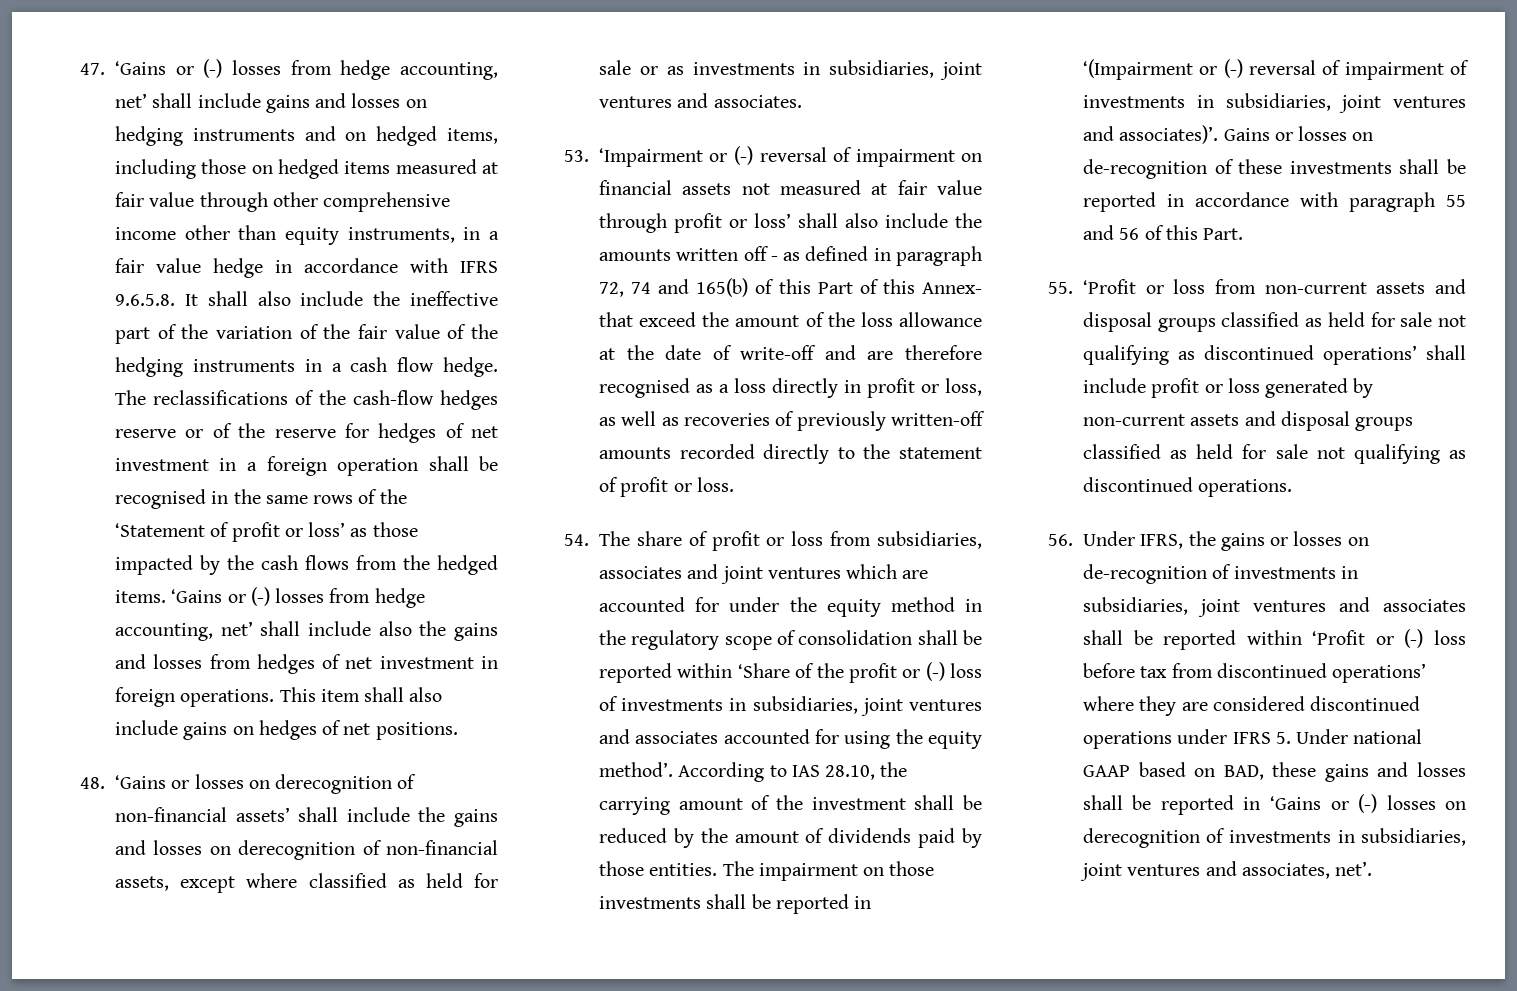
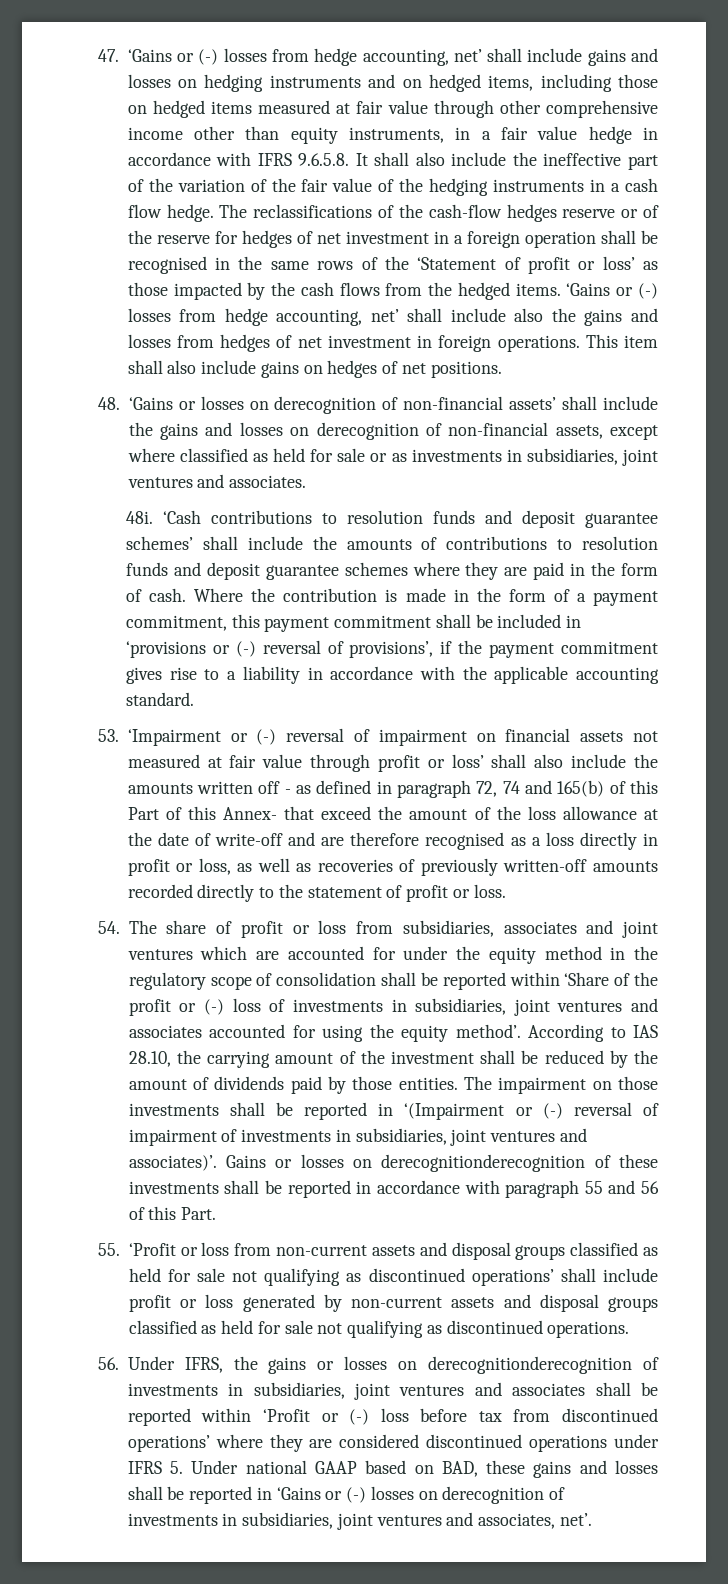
+ 48i. ‘Cash contributions to resolution funds and deposit guarantee schemes’ shall include the amounts of contributions to resolution funds and deposit guarantee schemes where they are paid in the form of cash. Where the contribution is made in the form of a payment commitment, this payment commitment shall be included in ‘provisions or (-) reversal of provisions’, if the payment commitment gives rise to a liability in accordance with the applicable accounting standard.
- Gains or losses on de-recognition of these investments shall be reported in accordance with paragraph 55 and 56 of this Part.
+ Gains or losses on derecognitionderecognition of these investments shall be reported in accordance with paragraph 55 and 56 of this Part.
- 56. Under IFRS, the gains or losses on de-recognition of investments in subsidiaries, joint ventures and associates shall be reported within ‘Profit or (-) loss before tax from discontinued operations’ where they are considered discontinued operations under IFRS 5. Under national GAAP based on BAD, these gains and losses shall be reported in ‘Gains or (-) losses on derecognition of investments in subsidiaries, joint ventures and associates, net’.
+ 56. Under IFRS, the gains or losses on derecognitionderecognition of investments in subsidiaries, joint ventures and associates shall be reported within ‘Profit or (-) loss before tax from discontinued operations’ where they are considered discontinued operations under IFRS 5. Under national GAAP based on BAD, these gains and losses shall be reported in ‘Gains or (-) losses on derecognition of investments in subsidiaries, joint ventures and associates, net’.

